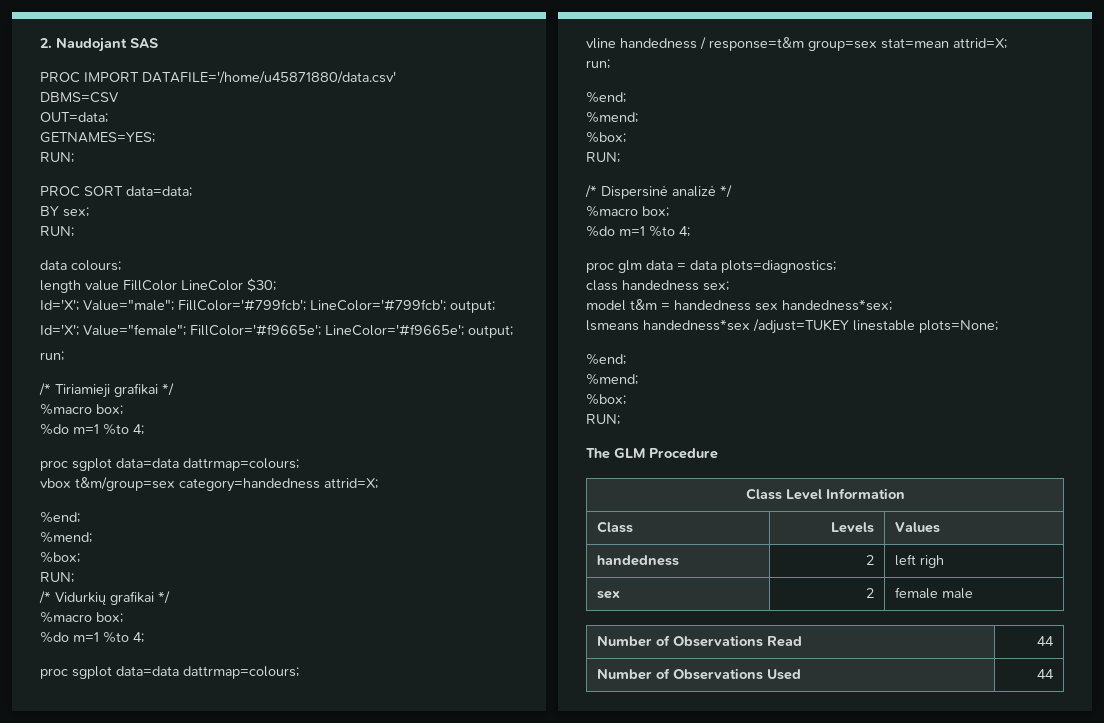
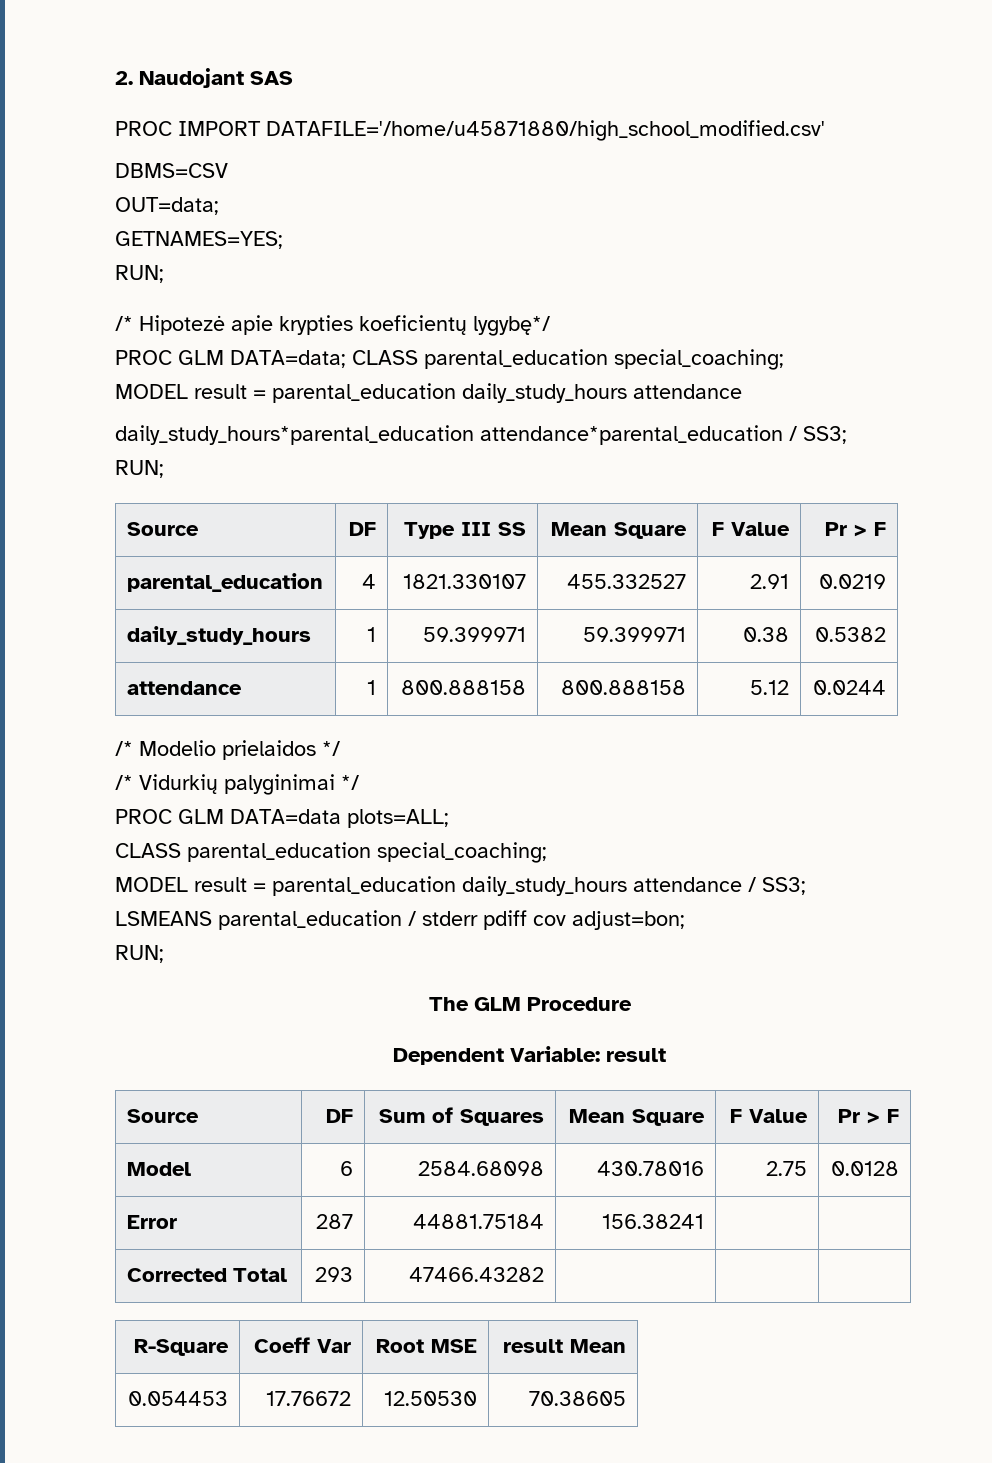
- PROC IMPORT DATAFILE='/home/u45871880/data.csv'
+ PROC IMPORT DATAFILE='/home/u45871880/high_school_modified.csv'
- PROC SORT data=data;
- BY sex;
+ /* Hipotezė apie krypties koeficientų lygybę*/
+ PROC GLM DATA=data; CLASS parental_education special_coaching;
+ MODEL result = parental_education daily_study_hours attendance
+ daily_study_hours*parental_education attendance*parental_education / SS3;
  RUN;
- data colours;
- length value FillColor LineColor $30;
- Id='X'; Value="male"; FillColor='#799fcb'; LineColor='#799fcb'; output;
- Id='X'; Value="female"; FillColor='#f9665e'; LineColor='#f9665e'; output;
- run;
- /* Tiriamieji grafikai */
- %macro box;
- %do m=1 %to 4;
- proc sgplot data=data dattrmap=colours;
- vbox t&m/group=sex category=handedness attrid=X;
- %end;
- %mend;
- %box;
- RUN;
+ Source | DF | Type III SS | Mean Square | F Value | Pr > F
+ parental_education | 4 | 1821.330107 | 455.332527 | 2.91 | 0.0219
+ daily_study_hours | 1 | 59.399971 | 59.399971 | 0.38 | 0.5382
+ attendance | 1 | 800.888158 | 800.888158 | 5.12 | 0.0244
+ /* Modelio prielaidos */
- /* Vidurkių grafikai */
- %macro box;
- %do m=1 %to 4;
- proc sgplot data=data dattrmap=colours;
- vline handedness / response=t&m group=sex stat=mean attrid=X;
- run;
- %end;
- %mend;
- %box;
- RUN;
- /* Dispersinė analizė */
- %macro box;
- %do m=1 %to 4;
- proc glm data = data plots=diagnostics;
- class handedness sex;
- model t&m = handedness sex handedness*sex;
- lsmeans handedness*sex /adjust=TUKEY linestable plots=None;
- %end;
- %mend;
- %box;
+ /* Vidurkių palyginimai */
+ PROC GLM DATA=data plots=ALL;
+ CLASS parental_education special_coaching;
+ MODEL result = parental_education daily_study_hours attendance / SS3;
+ LSMEANS parental_education / stderr pdiff cov adjust=bon;
  RUN;
  The GLM Procedure
- Class Level Information
- Class | Levels | Values
- handedness | 2 | left righ
- sex | 2 | female male
- Number of Observations Read | 44
- Number of Observations Used | 44
+ Dependent Variable: result
+ Source | DF | Sum of Squares | Mean Square | F Value | Pr > F
+ Model | 6 | 2584.68098 | 430.78016 | 2.75 | 0.0128
+ Error | 287 | 44881.75184 | 156.38241 | |
+ Corrected Total | 293 | 47466.43282 | | |
+ R-Square | Coeff Var | Root MSE | result Mean
+ 0.054453 | 17.76672 | 12.50530 | 70.38605

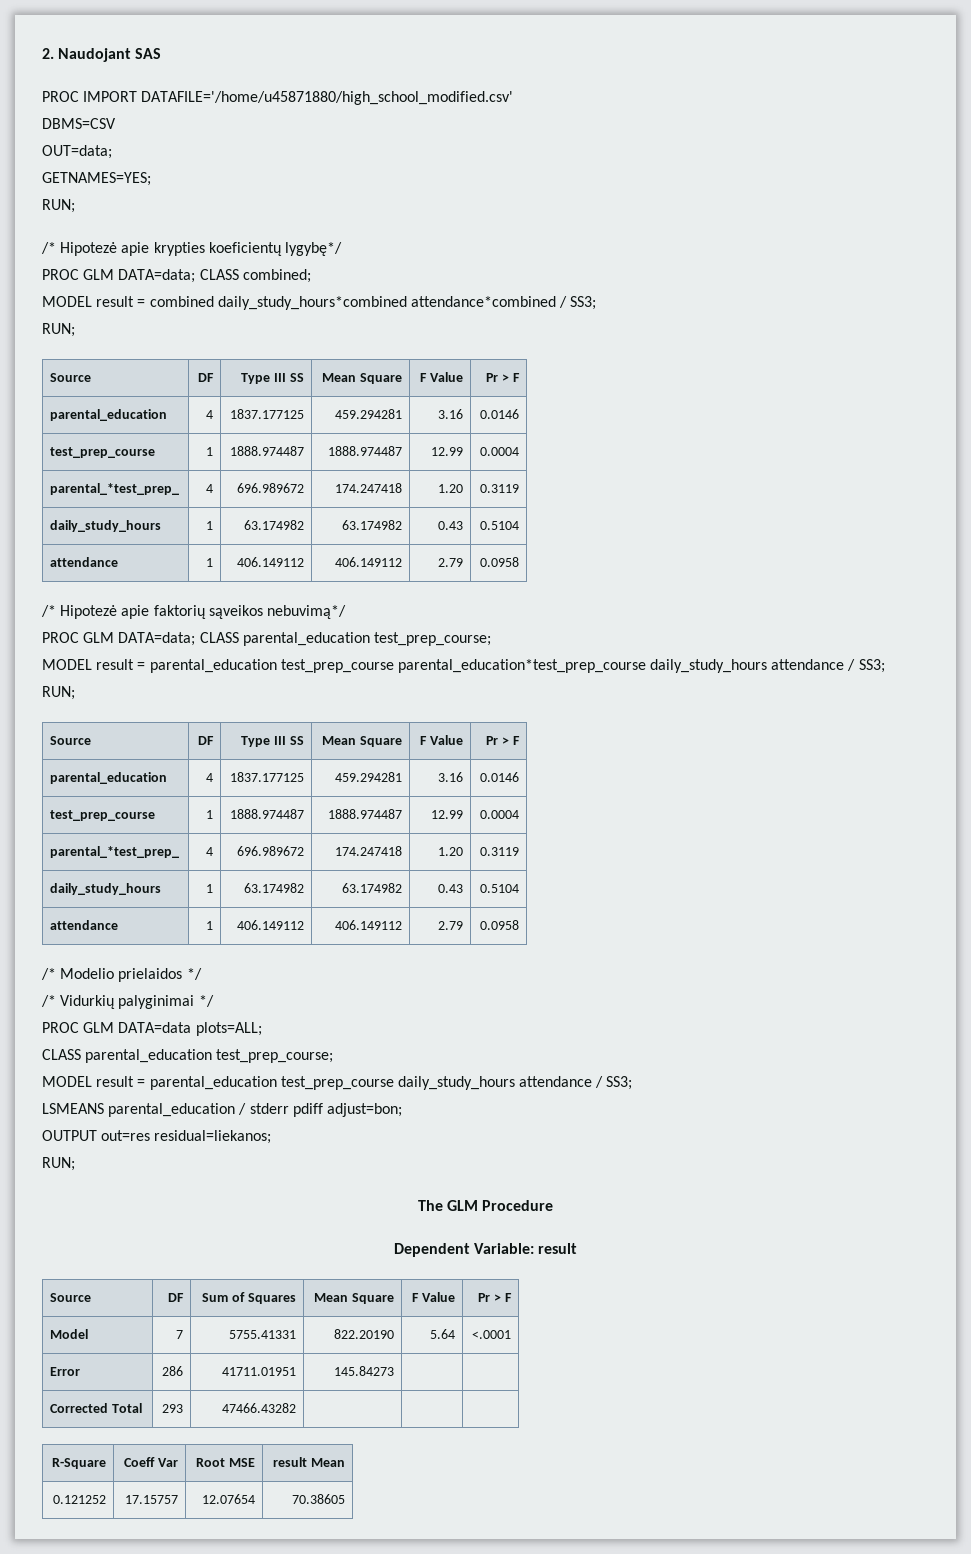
- PROC GLM DATA=data; CLASS parental_education special_coaching;
- MODEL result = parental_education daily_study_hours attendance
- daily_study_hours*parental_education attendance*parental_education / SS3;
+ PROC GLM DATA=data; CLASS combined;
+ MODEL result = combined daily_study_hours*combined attendance*combined / SS3;
  RUN;
  Source | DF | Type III SS | Mean Square | F Value | Pr > F
- parental_education | 4 | 1821.330107 | 455.332527 | 2.91 | 0.0219
- daily_study_hours | 1 | 59.399971 | 59.399971 | 0.38 | 0.5382
- attendance | 1 | 800.888158 | 800.888158 | 5.12 | 0.0244
+ parental_education | 4 | 1837.177125 | 459.294281 | 3.16 | 0.0146
+ test_prep_course | 1 | 1888.974487 | 1888.974487 | 12.99 | 0.0004
+ parental_*test_prep_ | 4 | 696.989672 | 174.247418 | 1.20 | 0.3119
+ daily_study_hours | 1 | 63.174982 | 63.174982 | 0.43 | 0.5104
+ attendance | 1 | 406.149112 | 406.149112 | 2.79 | 0.0958
+ /* Hipotezė apie faktorių sąveikos nebuvimą*/
+ PROC GLM DATA=data; CLASS parental_education test_prep_course;
+ MODEL result = parental_education test_prep_course parental_education*test_prep_course daily_study_hours attendance / SS3;
+ RUN;
+ Source | DF | Type III SS | Mean Square | F Value | Pr > F
+ parental_education | 4 | 1837.177125 | 459.294281 | 3.16 | 0.0146
+ test_prep_course | 1 | 1888.974487 | 1888.974487 | 12.99 | 0.0004
+ parental_*test_prep_ | 4 | 696.989672 | 174.247418 | 1.20 | 0.3119
+ daily_study_hours | 1 | 63.174982 | 63.174982 | 0.43 | 0.5104
+ attendance | 1 | 406.149112 | 406.149112 | 2.79 | 0.0958
  PROC GLM DATA=data plots=ALL;
- CLASS parental_education special_coaching;
- MODEL result = parental_education daily_study_hours attendance / SS3;
+ CLASS parental_education test_prep_course;
+ MODEL result = parental_education test_prep_course daily_study_hours attendance / SS3;
- LSMEANS parental_education / stderr pdiff cov adjust=bon;
+ LSMEANS parental_education / stderr pdiff adjust=bon;
+ OUTPUT out=res residual=liekanos;
- Model | 6 | 2584.68098 | 430.78016 | 2.75 | 0.0128
- Error | 287 | 44881.75184 | 156.38241 | |
+ Model | 7 | 5755.41331 | 822.20190 | 5.64 | <.0001
+ Error | 286 | 41711.01951 | 145.84273 | |
- 0.054453 | 17.76672 | 12.50530 | 70.38605
+ 0.121252 | 17.15757 | 12.07654 | 70.38605

